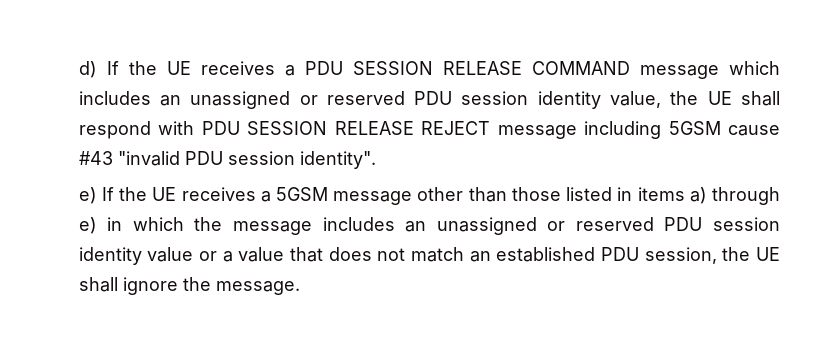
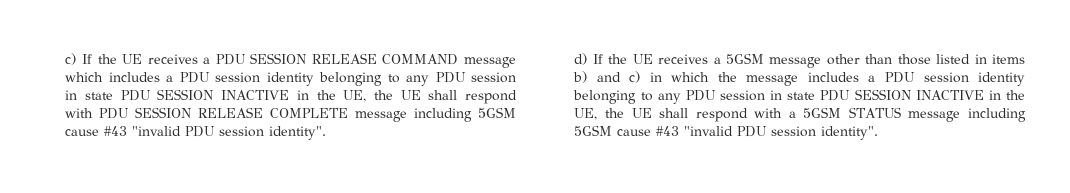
- d) If the UE receives a PDU SESSION RELEASE COMMAND message which includes an unassigned or reserved PDU session identity value, the UE shall respond with PDU SESSION RELEASE REJECT message including 5GSM cause #43 "invalid PDU session identity".
+ c) If the UE receives a PDU SESSION RELEASE COMMAND message which includes a PDU session identity belonging to any PDU session in state PDU SESSION INACTIVE in the UE, the UE shall respond with PDU SESSION RELEASE COMPLETE message including 5GSM cause #43 "invalid PDU session identity".
- e) If the UE receives a 5GSM message other than those listed in items a) through e) in which the message includes an unassigned or reserved PDU session identity value or a value that does not match an established PDU session, the UE shall ignore the message.
+ d) If the UE receives a 5GSM message other than those listed in items b) and c) in which the message includes a PDU session identity belonging to any PDU session in state PDU SESSION INACTIVE in the UE, the UE shall respond with a 5GSM STATUS message including 5GSM cause #43 "invalid PDU session identity".

